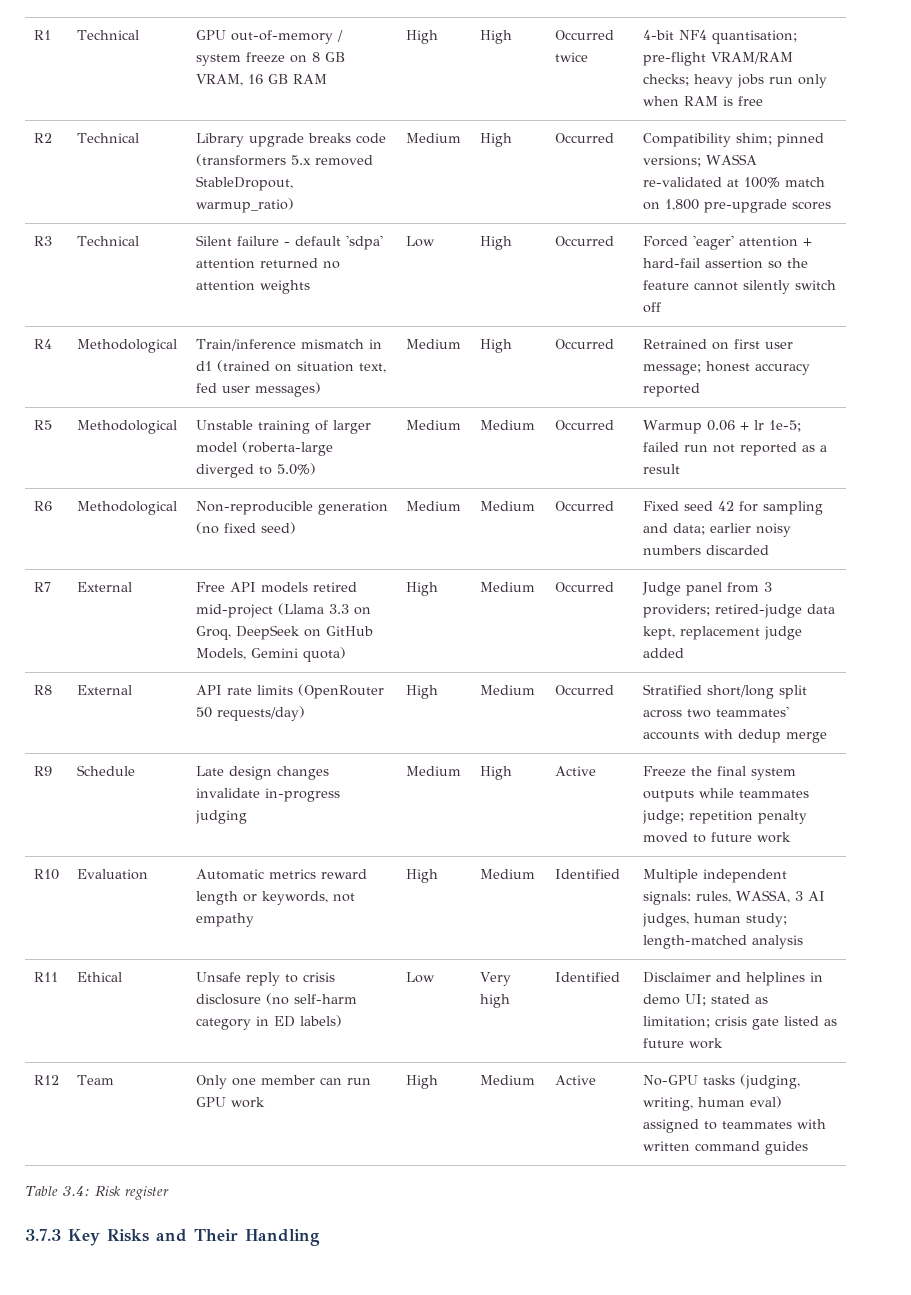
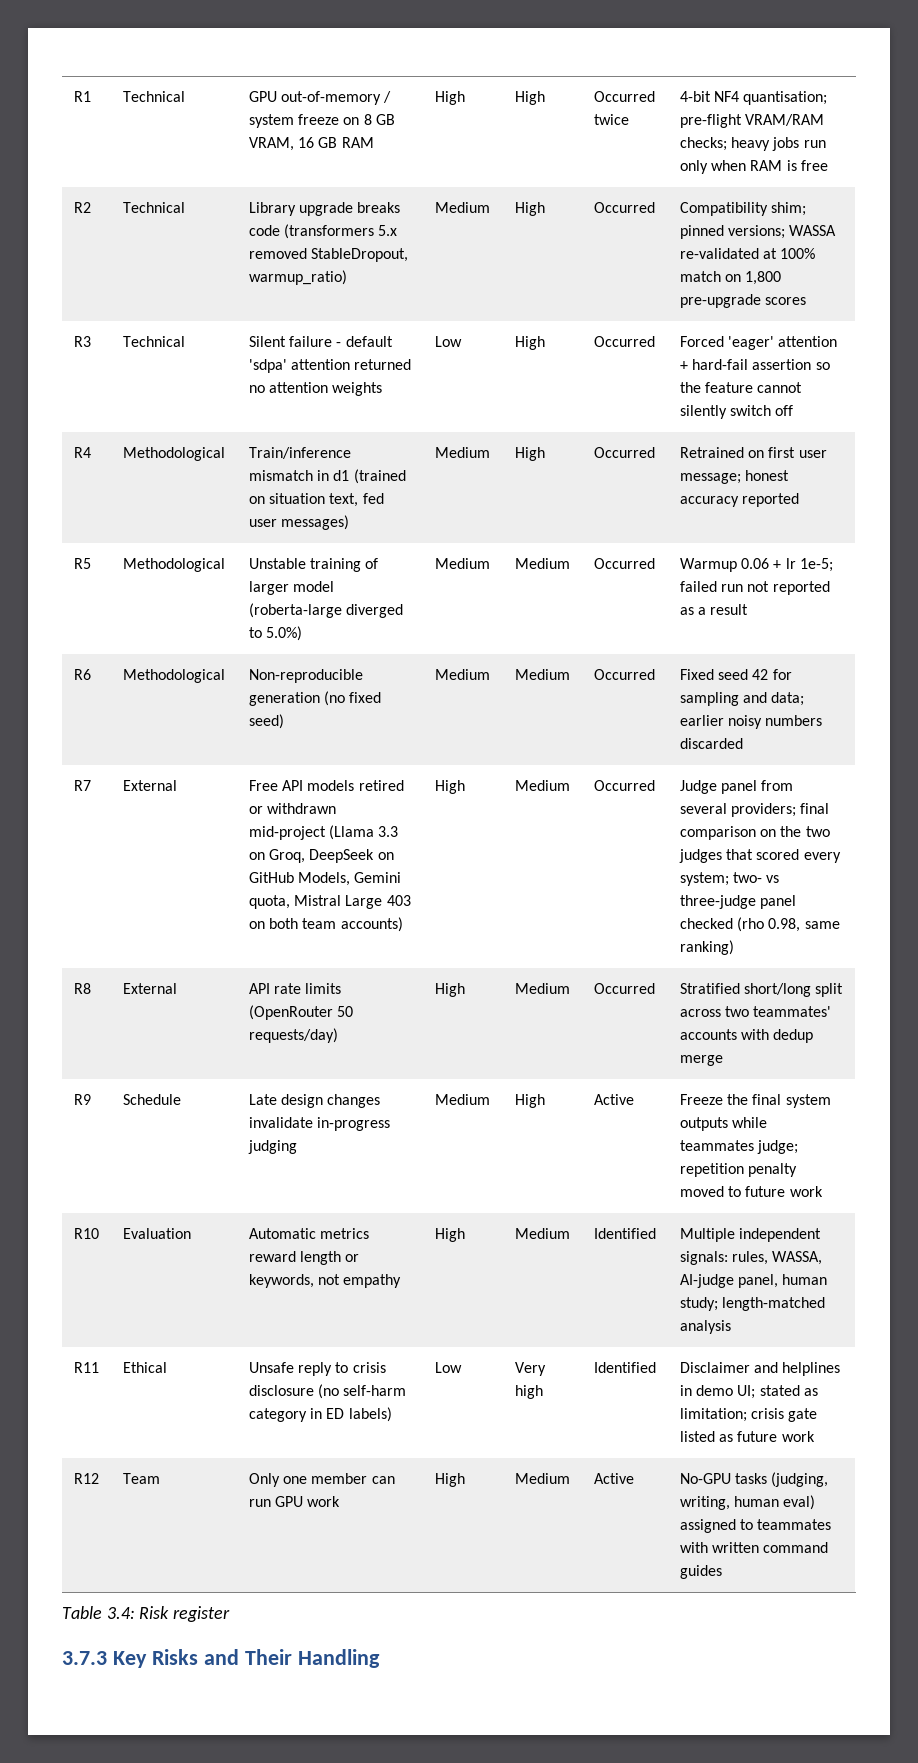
- Free API models retired mid-project (Llama 3.3 on Groq, DeepSeek on GitHub Models, Gemini quota)
+ Free API models retired or withdrawn mid-project (Llama 3.3 on Groq, DeepSeek on GitHub Models, Gemini quota, Mistral Large 403 on both team accounts)
- Judge panel from 3 providers; retired-judge data kept, replacement judge added
+ Judge panel from several providers; final comparison on the two judges that scored every system; two- vs three-judge panel checked (rho 0.98, same ranking)
- R10 | Evaluation | Automatic metrics reward length or keywords, not empathy | High | Medium | Identified | Multiple independent signals: rules, WASSA, 3 AI judges, human study; length-matched analysis
+ R10 | Evaluation | Automatic metrics reward length or keywords, not empathy | High | Medium | Identified | Multiple independent signals: rules, WASSA, AI-judge panel, human study; length-matched analysis

